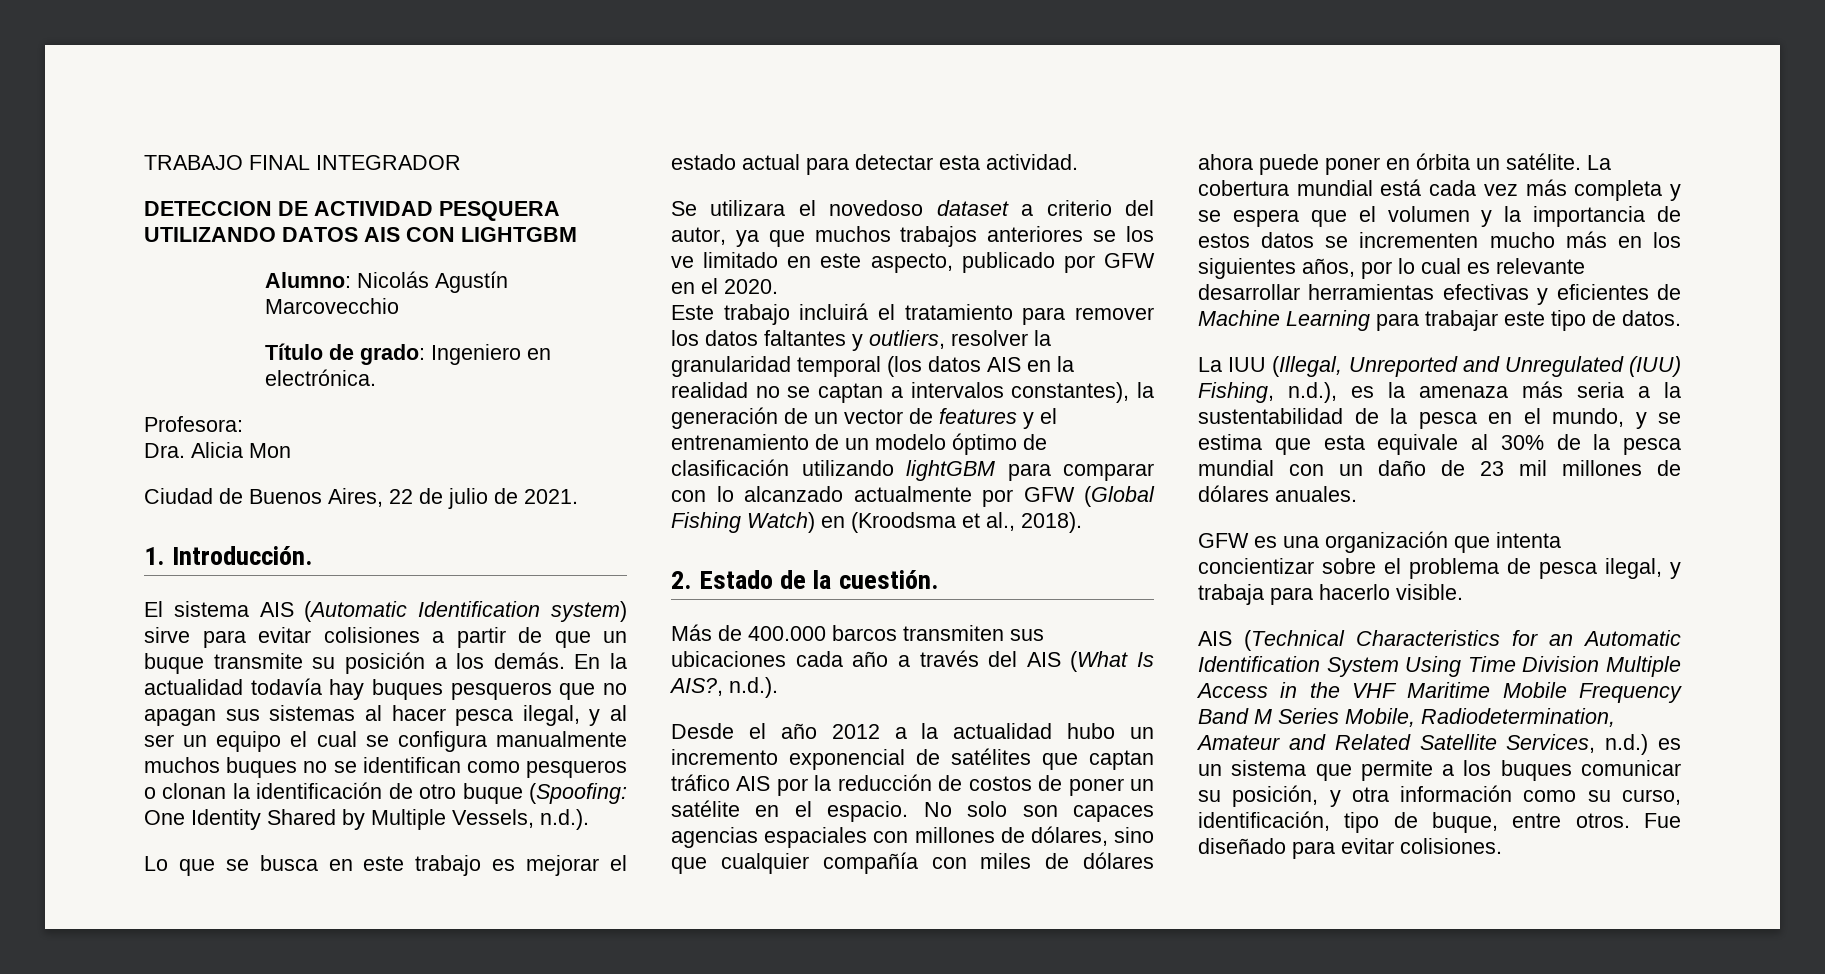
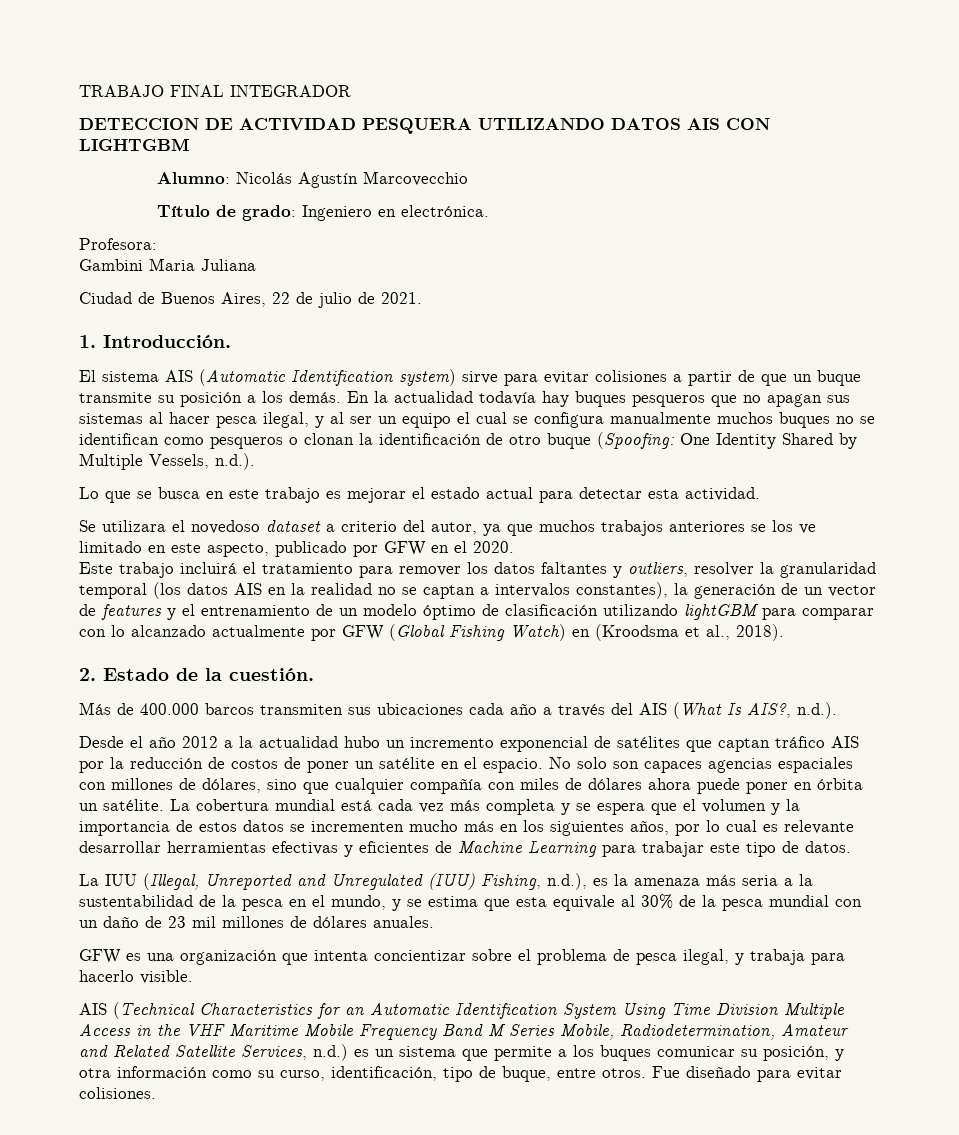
- Dra. Alicia Mon
+ Gambini Maria Juliana

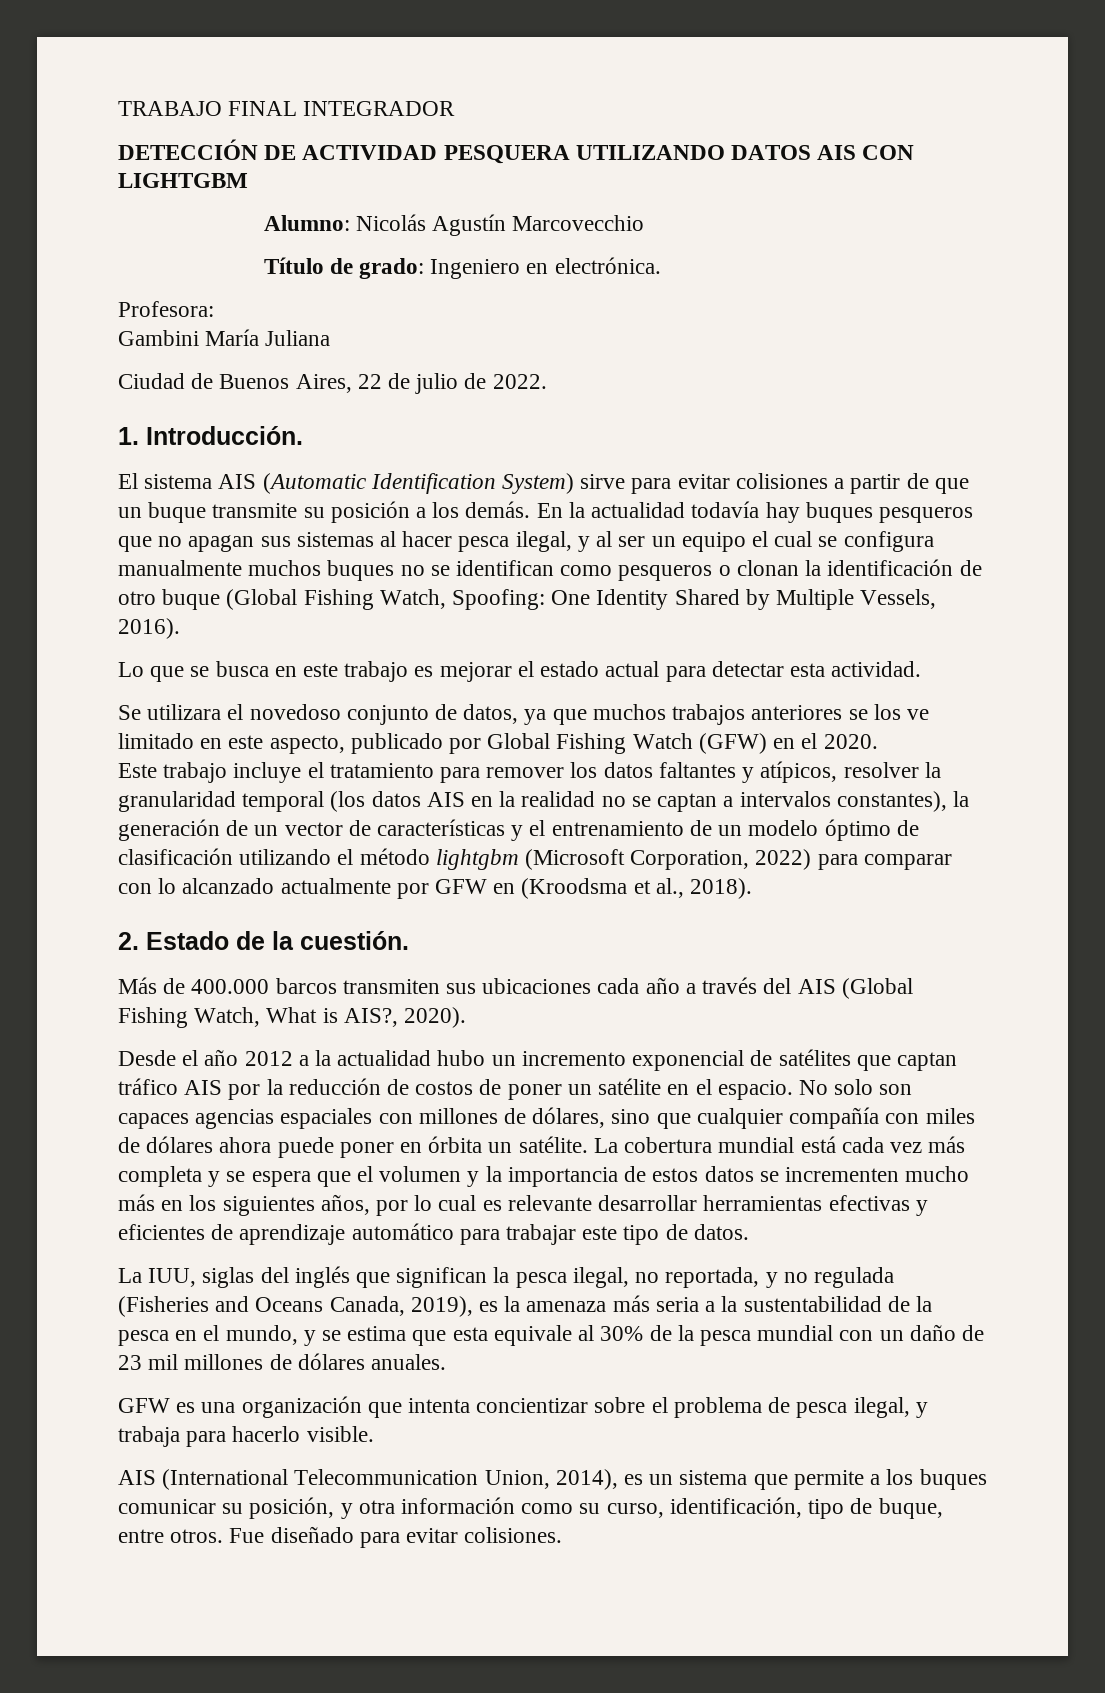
- DETECCION DE ACTIVIDAD PESQUERA UTILIZANDO DATOS AIS CON LIGHTGBM
+ DETECCIÓN DE ACTIVIDAD PESQUERA UTILIZANDO DATOS AIS CON LIGHTGBM
- Gambini Maria Juliana
+ Gambini María Juliana
- Ciudad de Buenos Aires, 22 de julio de 2021.
+ Ciudad de Buenos Aires, 22 de julio de 2022.
- El sistema AIS (Automatic Identification system) sirve para evitar colisiones a partir de que un buque transmite su posición a los demás.
+ El sistema AIS (Automatic Identification System) sirve para evitar colisiones a partir de que un buque transmite su posición a los demás.
- En la actualidad todavía hay buques pesqueros que no apagan sus sistemas al hacer pesca ilegal, y al ser un equipo el cual se configura manualmente muchos buques no se identifican como pesqueros o clonan la identificación de otro buque (Spoofing: One Identity Shared by Multiple Vessels, n.d.).
+ En la actualidad todavía hay buques pesqueros que no apagan sus sistemas al hacer pesca ilegal, y al ser un equipo el cual se configura manualmente muchos buques no se identifican como pesqueros o clonan la identificación de otro buque (Global Fishing Watch, Spoofing: One Identity Shared by Multiple Vessels, 2016).
- Se utilizara el novedoso dataset a criterio del autor, ya que muchos trabajos anteriores se los ve limitado en este aspecto, publicado por GFW en el 2020.
+ Se utilizara el novedoso conjunto de datos, ya que muchos trabajos anteriores se los ve limitado en este aspecto, publicado por Global Fishing Watch (GFW) en el 2020.
- Este trabajo incluirá el tratamiento para remover los datos faltantes y outliers, resolver la granularidad temporal (los datos AIS en la realidad no se captan a intervalos constantes), la generación de un vector de features y el entrenamiento de un modelo óptimo de clasificación utilizando lightGBM para comparar con lo alcanzado actualmente por GFW (Global Fishing Watch) en (Kroodsma et al., 2018).
+ Este trabajo incluye el tratamiento para remover los datos faltantes y atípicos, resolver la granularidad temporal (los datos AIS en la realidad no se captan a intervalos constantes), la generación de un vector de características y el entrenamiento de un modelo óptimo de clasificación utilizando el método lightgbm (Microsoft Corporation, 2022) para comparar con lo alcanzado actualmente por GFW en (Kroodsma et al., 2018).
- Más de 400.000 barcos transmiten sus ubicaciones cada año a través del AIS (What Is AIS?, n.d.).
+ Más de 400.000 barcos transmiten sus ubicaciones cada año a través del AIS (Global Fishing Watch, What is AIS?, 2020).
- La cobertura mundial está cada vez más completa y se espera que el volumen y la importancia de estos datos se incrementen mucho más en los siguientes años, por lo cual es relevante desarrollar herramientas efectivas y eficientes de Machine Learning para trabajar este tipo de datos.
+ La cobertura mundial está cada vez más completa y se espera que el volumen y la importancia de estos datos se incrementen mucho más en los siguientes años, por lo cual es relevante desarrollar herramientas efectivas y eficientes de aprendizaje automático para trabajar este tipo de datos.
- La IUU (Illegal, Unreported and Unregulated (IUU) Fishing, n.d.), es la amenaza más seria a la sustentabilidad de la pesca en el mundo, y se estima que esta equivale al 30% de la pesca mundial con un daño de 23 mil millones de dólares anuales.
+ La IUU, siglas del inglés que significan la pesca ilegal, no reportada, y no regulada (Fisheries and Oceans Canada, 2019), es la amenaza más seria a la sustentabilidad de la pesca en el mundo, y se estima que esta equivale al 30% de la pesca mundial con un daño de 23 mil millones de dólares anuales.
- AIS (Technical Characteristics for an Automatic Identification System Using Time Division Multiple Access in the VHF Maritime Mobile Frequency Band M Series Mobile, Radiodetermination, Amateur and Related Satellite Services, n.d.) es un sistema que permite a los buques comunicar su posición, y otra información como su curso, identificación, tipo de buque, entre otros.
+ AIS (International Telecommunication Union, 2014), es un sistema que permite a los buques comunicar su posición, y otra información como su curso, identificación, tipo de buque, entre otros.

